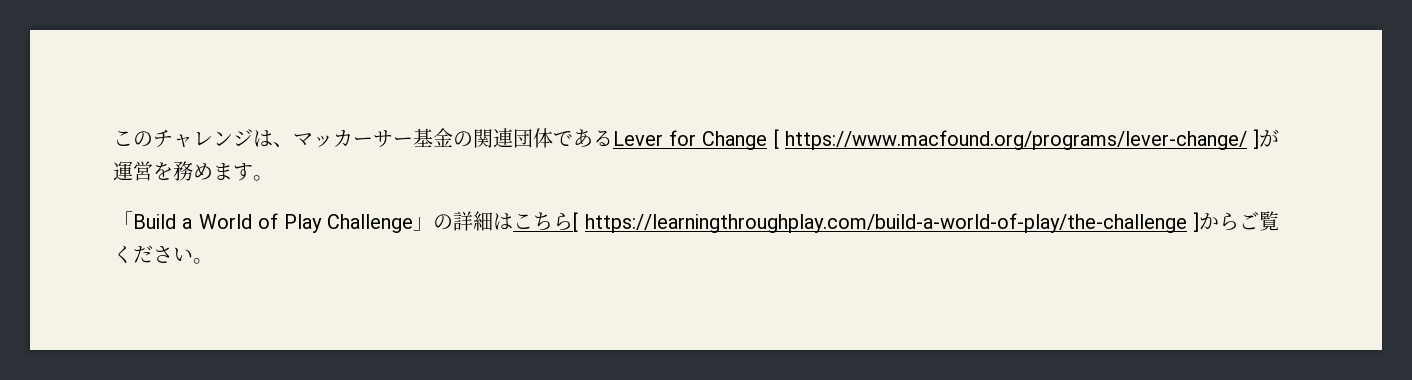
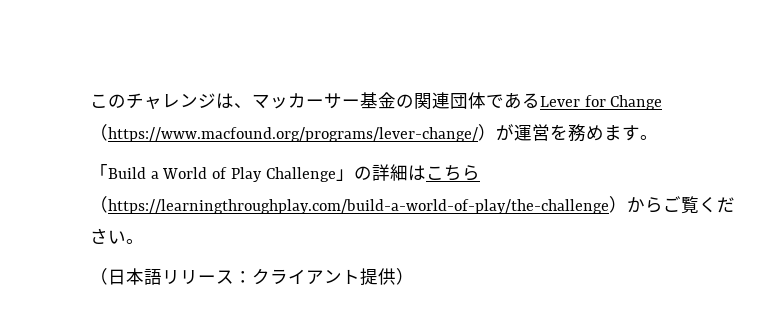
- このチャレンジは、マッカーサー基金の関連団体であるLever for Change [ https://www.macfound.org/programs/lever-change/ ]が運営を務めます。
+ このチャレンジは、マッカーサー基金の関連団体であるLever for Change（https://www.macfound.org/programs/lever-change/）が運営を務めます。
- 「Build a World of Play Challenge」の詳細はこちら[ https://learningthroughplay.com/build-a-world-of-play/the-challenge ]からご覧ください。
+ 「Build a World of Play Challenge」の詳細はこちら（https://learningthroughplay.com/build-a-world-of-play/the-challenge）からご覧ください。
+ （日本語リリース：クライアント提供）

